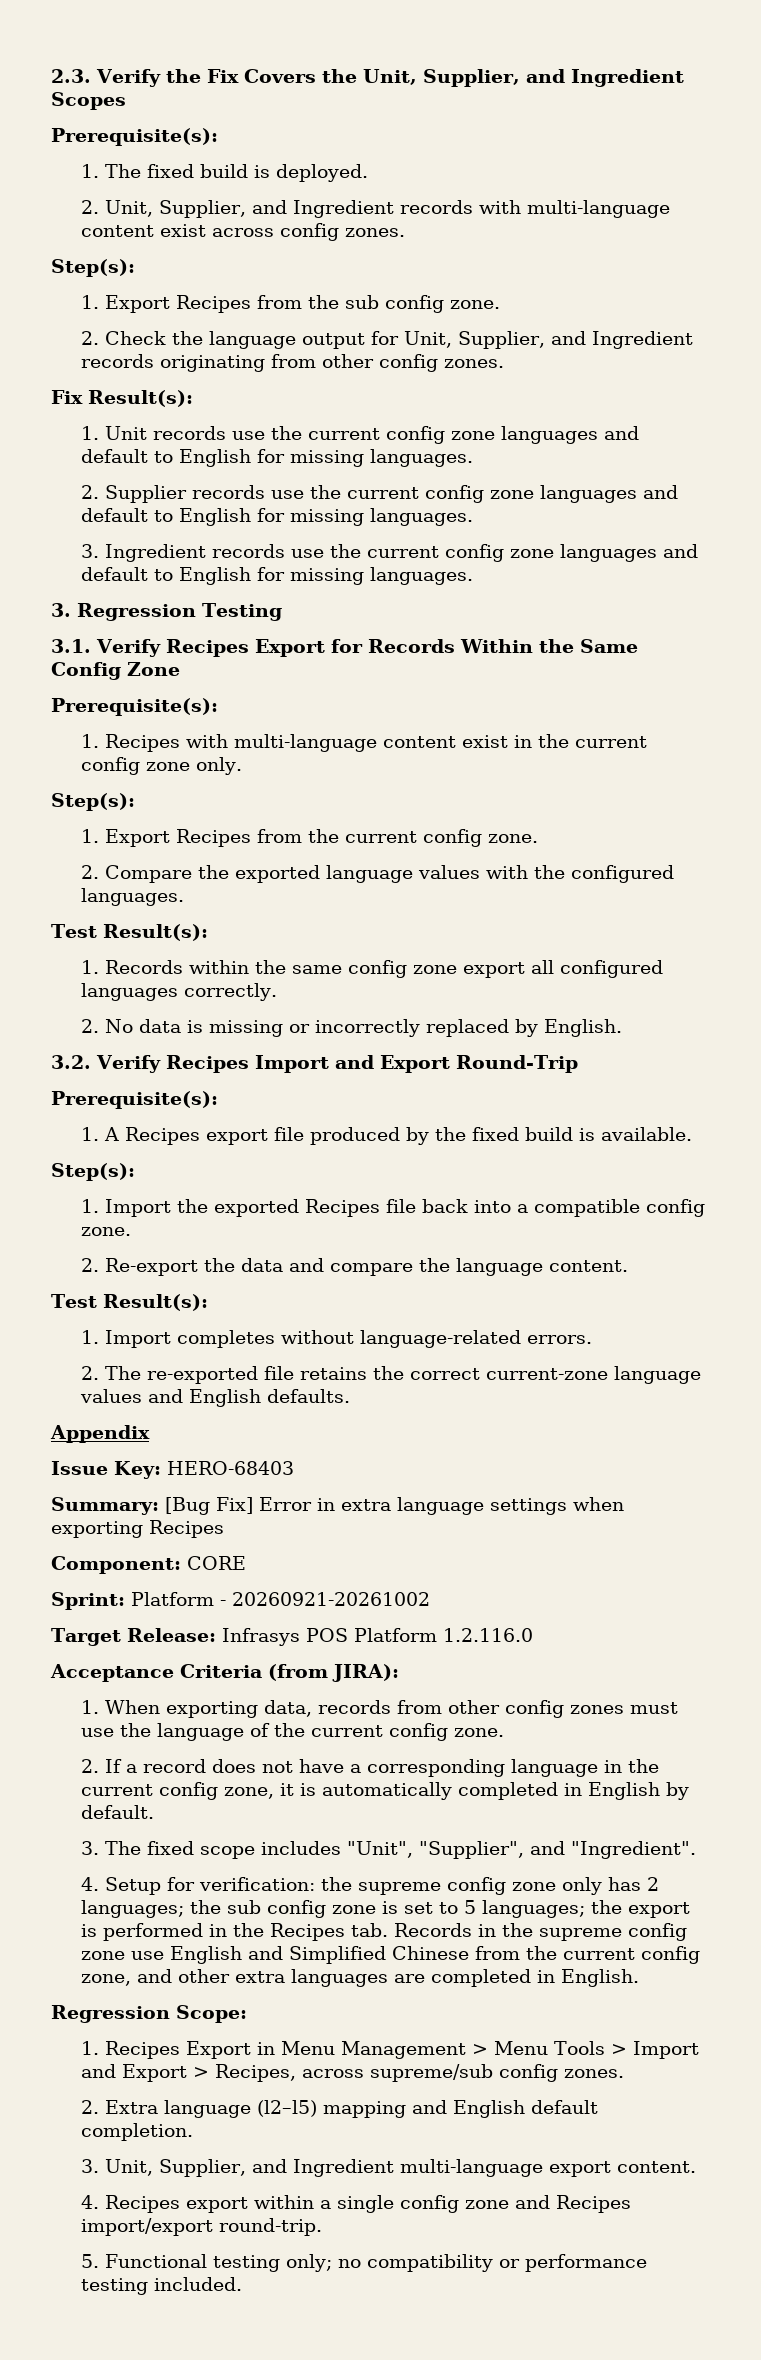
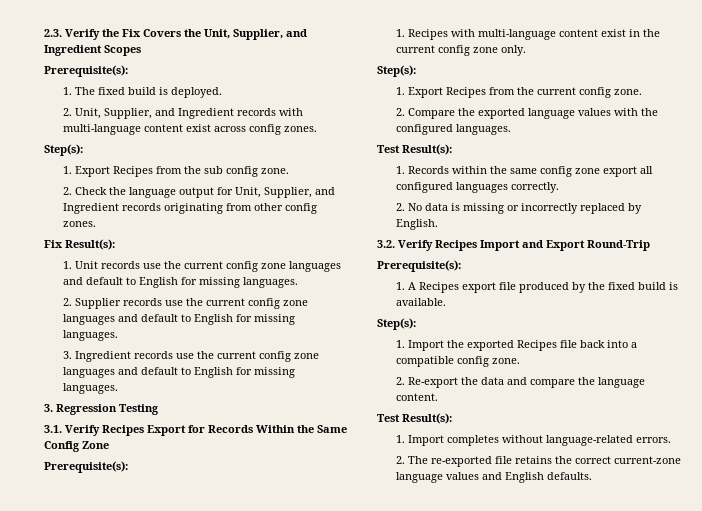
- Appendix
- Issue Key: HERO-68403
- Summary: [Bug Fix] Error in extra language settings when exporting Recipes
- Component: CORE
- Sprint: Platform - 20260921-20261002
- Target Release: Infrasys POS Platform 1.2.116.0
- Acceptance Criteria (from JIRA):
- 1. When exporting data, records from other config zones must use the language of the current config zone.
- 2. If a record does not have a corresponding language in the current config zone, it is automatically completed in English by default.
- 3. The fixed scope includes "Unit", "Supplier", and "Ingredient".
- 4. Setup for verification: the supreme config zone only has 2 languages; the sub config zone is set to 5 languages; the export is performed in the Recipes tab. Records in the supreme config zone use English and Simplified Chinese from the current config zone, and other extra languages are completed in English.
- Regression Scope:
- 1. Recipes Export in Menu Management > Menu Tools > Import and Export > Recipes, across supreme/sub config zones.
- 2. Extra language (l2–l5) mapping and English default completion.
- 3. Unit, Supplier, and Ingredient multi-language export content.
- 4. Recipes export within a single config zone and Recipes import/export round-trip.
- 5. Functional testing only; no compatibility or performance testing included.

